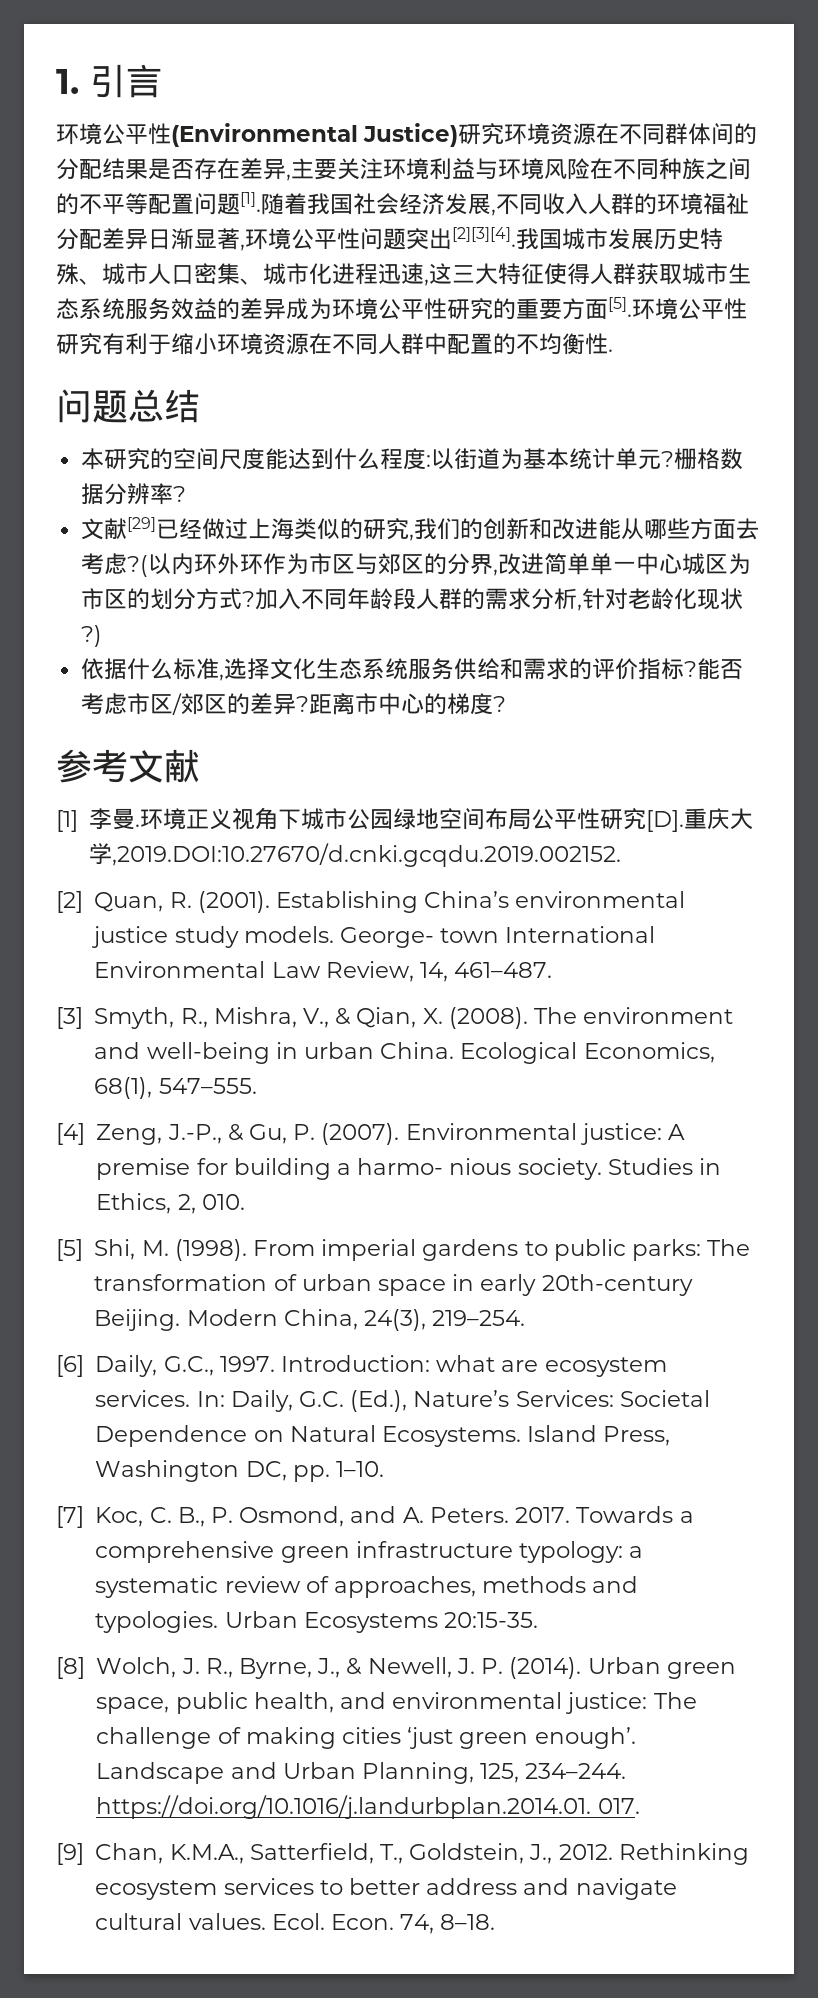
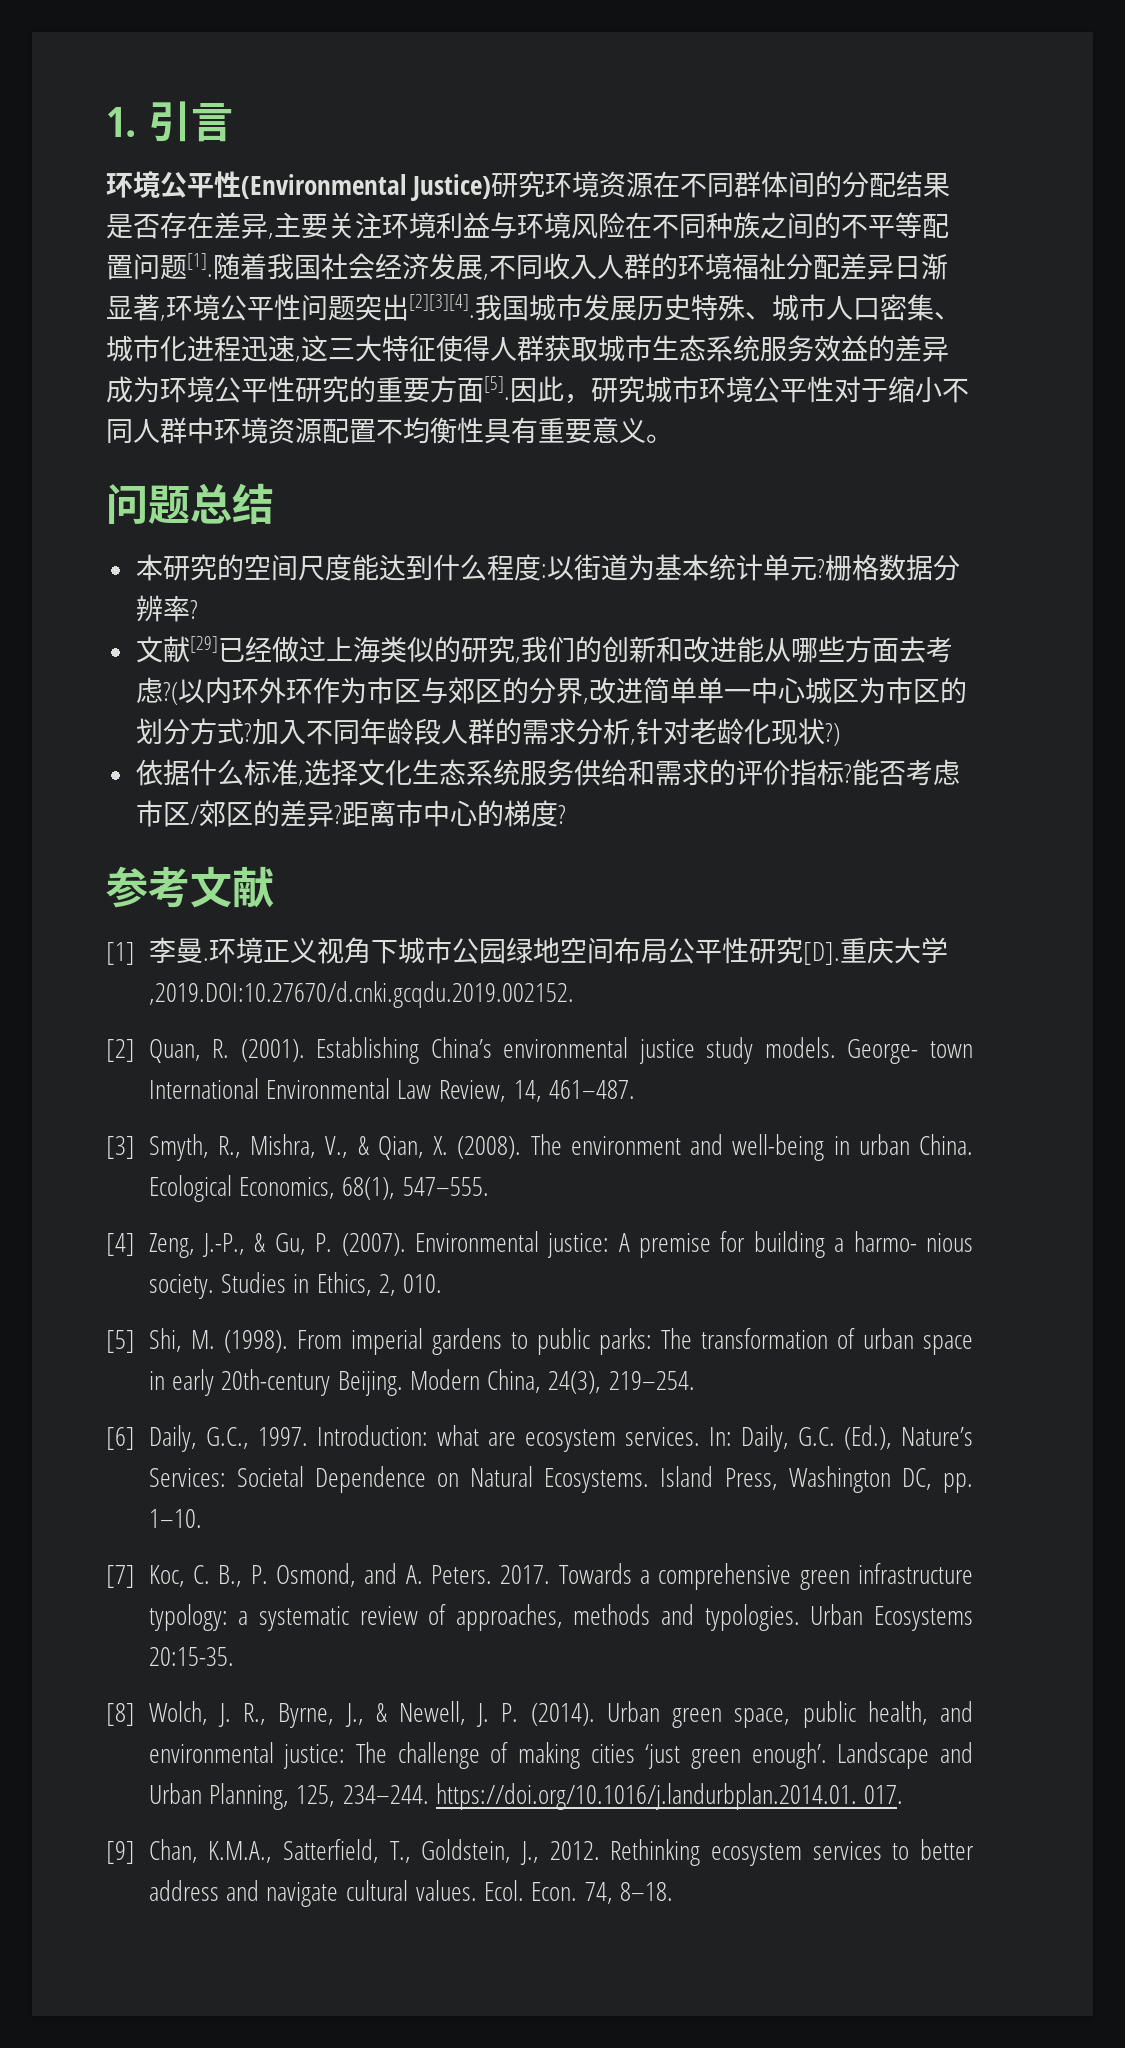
- 环境公平性研究有利于缩小环境资源在不同人群中配置的不均衡性.
+ 因此，研究城市环境公平性对于缩小不同人群中环境资源配置不均衡性具有重要意义。

